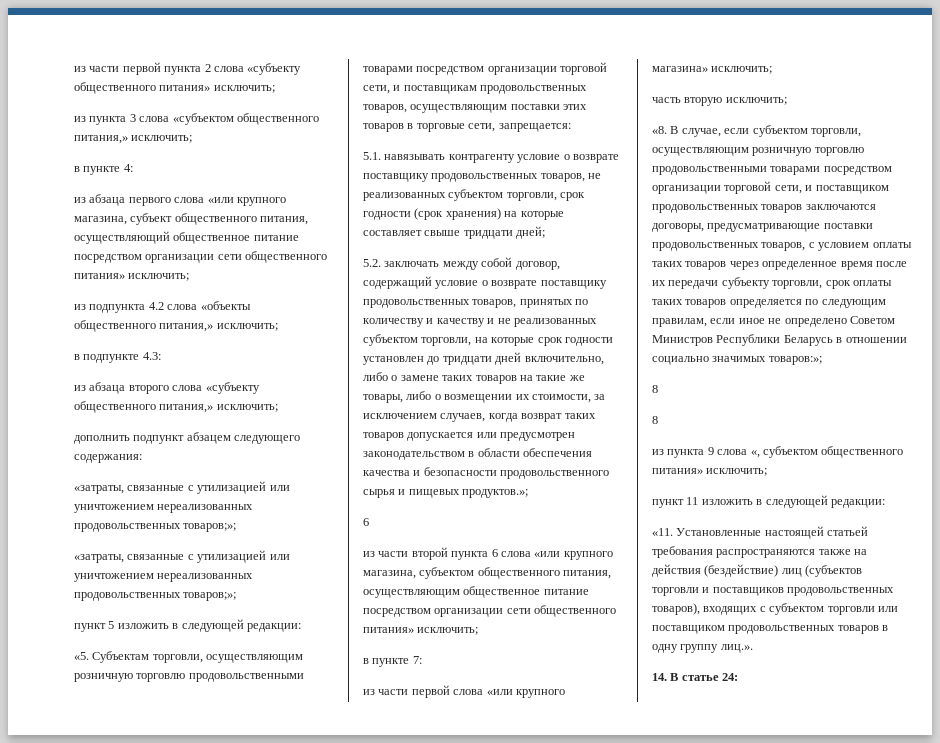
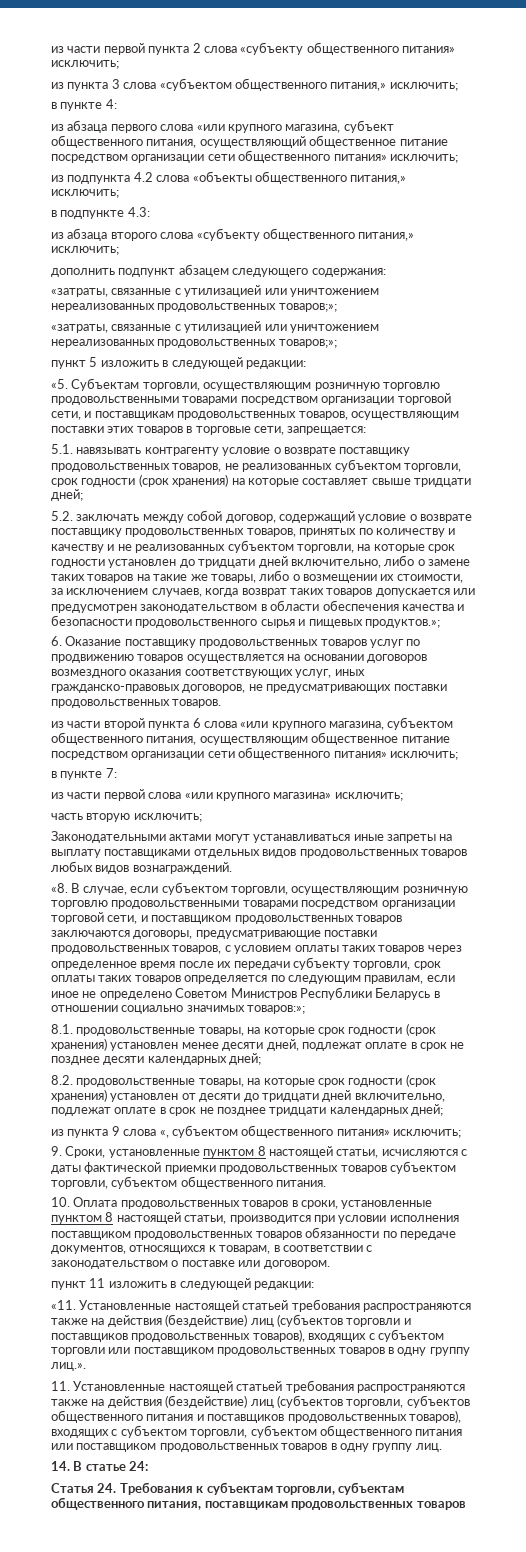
  5.2. заключать между собой договор, содержащий условие о возврате поставщику продовольственных товаров, принятых по количеству и качеству и не реализованных субъектом торговли, на которые срок годности установлен до тридцати дней включительно, либо о замене таких товаров на такие же товары, либо о возмещении их стоимости, за исключением случаев, когда возврат таких товаров допускается или предусмотрен законодательством в области обеспечения качества и безопасности продовольственного сырья и пищевых продуктов.»;
- 6
+ 6. Оказание поставщику продовольственных товаров услуг по продвижению товаров осуществляется на основании договоров возмездного оказания соответствующих услуг, иных гражданско-правовых договоров, не предусматривающих поставки продовольственных товаров.
+ Законодательными актами могут устанавливаться иные запреты на выплату поставщиками отдельных видов продовольственных товаров любых видов вознаграждений.
  «8. В случае, если субъектом торговли, осуществляющим розничную торговлю продовольственными товарами посредством организации торговой сети, и поставщиком продовольственных товаров заключаются договоры, предусматривающие поставки продовольственных товаров, с условием оплаты таких товаров через определенное время после их передачи субъекту торговли, срок оплаты таких товаров определяется по следующим правилам, если иное не определено Советом Министров Республики Беларусь в отношении социально значимых товаров:»;
- 8
- 8
+ 8.1. продовольственные товары, на которые срок годности (срок хранения) установлен менее десяти дней, подлежат оплате в срок не позднее десяти календарных дней;
+ 8.2. продовольственные товары, на которые срок годности (срок хранения) установлен от десяти до тридцати дней включительно, подлежат оплате в срок не позднее тридцати календарных дней;
+ 9. Сроки, установленные пунктом 8 настоящей статьи, исчисляются с даты фактической приемки продовольственных товаров субъектом торговли, субъектом общественного питания.
+ 10. Оплата продовольственных товаров в сроки, установленные пунктом 8 настоящей статьи, производится при условии исполнения поставщиком продовольственных товаров обязанности по передаче документов, относящихся к товарам, в соответствии с законодательством о поставке или договором.
+ 11. Установленные настоящей статьей требования распространяются также на действия (бездействие) лиц (субъектов торговли, субъектов общественного питания и поставщиков продовольственных товаров), входящих с субъектом торговли, субъектом общественного питания или поставщиком продовольственных товаров в одну группу лиц.
  14. В статье 24:
+ Статья 24. Требования к субъектам торговли, субъектам общественного питания, поставщикам продовольственных товаров

